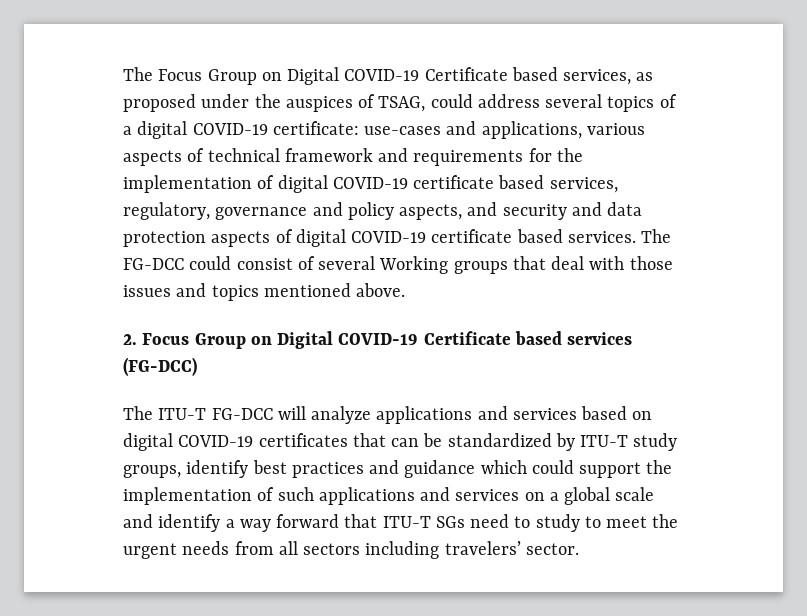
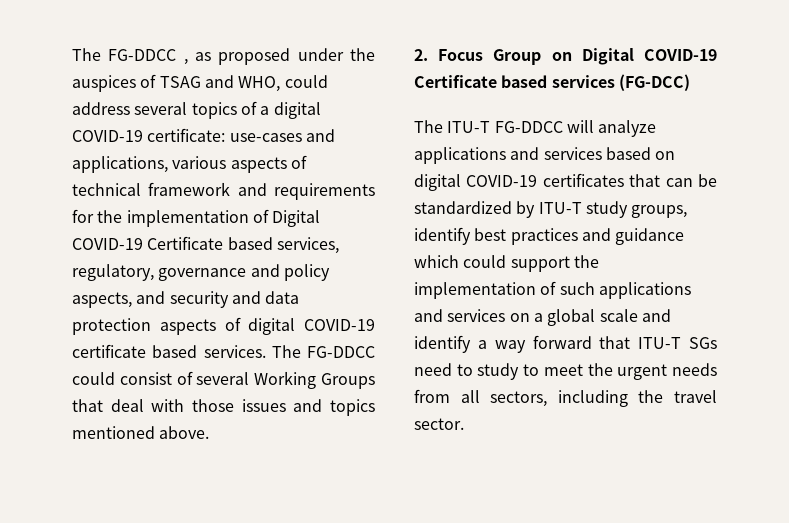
- The Focus Group on Digital COVID-19 Certificate based services, as proposed under the auspices of TSAG, could address several topics of a digital COVID-19 certificate: use-cases and applications, various aspects of technical framework and requirements for the implementation of digital COVID-19 certificate based services, regulatory, governance and policy aspects, and security and data protection aspects of digital COVID-19 certificate based services.
+ The FG-DDCC , as proposed under the auspices of TSAG and WHO, could address several topics of a digital COVID-19 certificate: use-cases and applications, various aspects of technical framework and requirements for the implementation of Digital COVID-19 Certificate based services, regulatory, governance and policy aspects, and security and data protection aspects of digital COVID-19 certificate based services.
- The FG-DCC could consist of several Working groups that deal with those issues and topics mentioned above.
+ The FG-DDCC could consist of several Working Groups that deal with those issues and topics mentioned above.
- The ITU-T FG-DCC will analyze applications and services based on digital COVID-19 certificates that can be standardized by ITU-T study groups, identify best practices and guidance which could support the implementation of such applications and services on a global scale and identify a way forward that ITU-T SGs need to study to meet the urgent needs from all sectors including travelers’ sector.
+ The ITU-T FG-DDCC will analyze applications and services based on digital COVID-19 certificates that can be standardized by ITU-T study groups, identify best practices and guidance which could support the implementation of such applications and services on a global scale and identify a way forward that ITU-T SGs need to study to meet the urgent needs from all sectors, including the travel sector.

